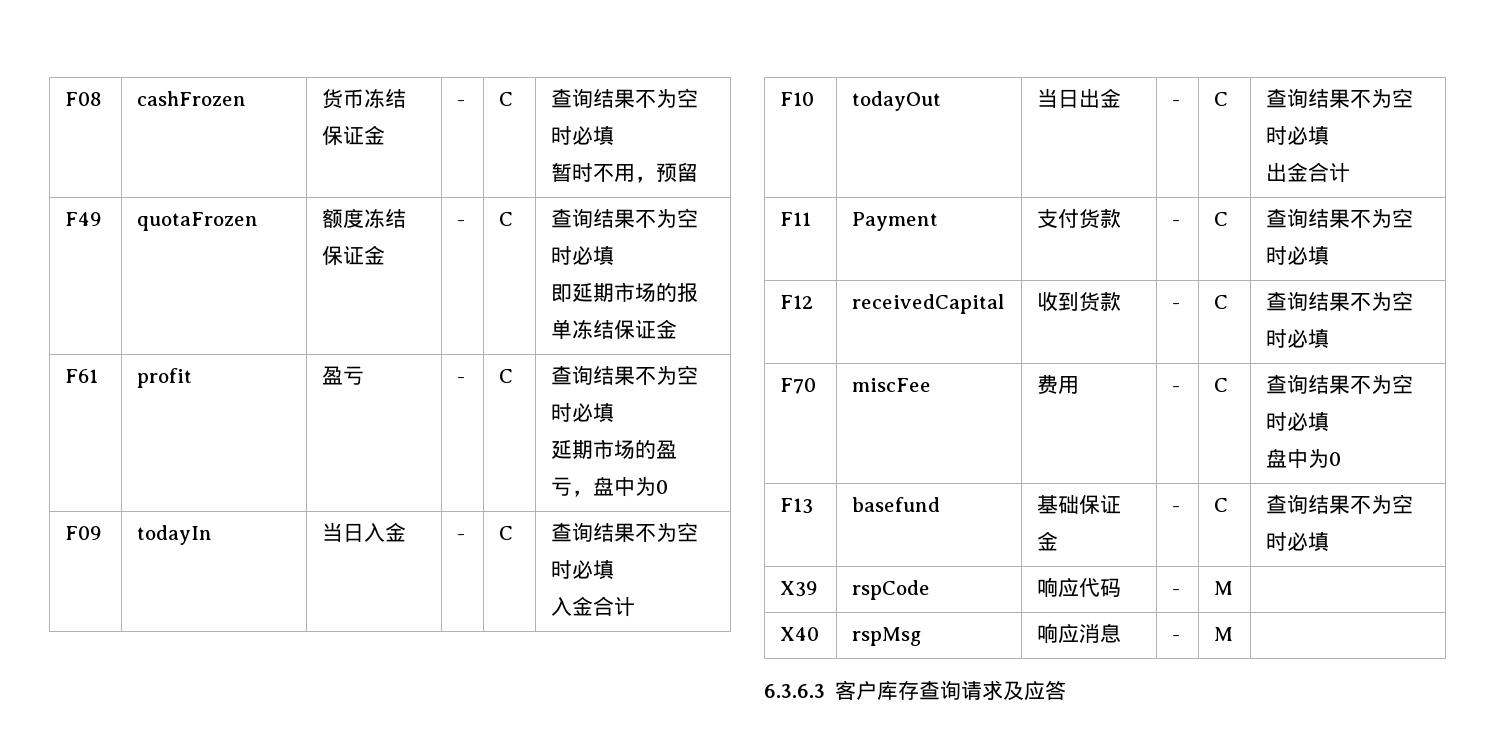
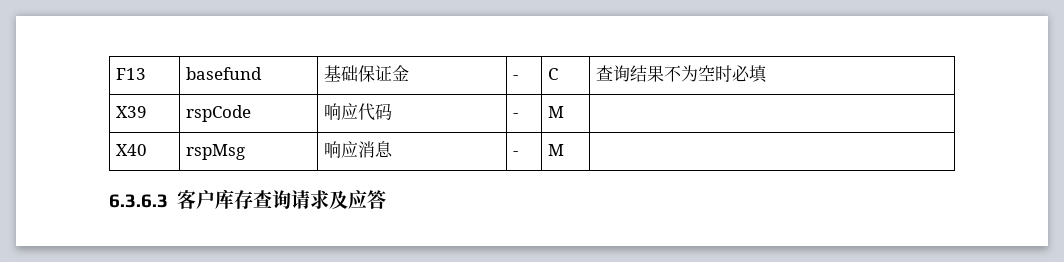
- F08 | cashFrozen | 货币冻结保证金 | - | C | 查询结果不为空时必填
- 暂时不用，预留
- F49 | quotaFrozen | 额度冻结保证金 | - | C | 查询结果不为空时必填
- 即延期市场的报单冻结保证金
- F61 | profit | 盈亏 | - | C | 查询结果不为空时必填
- 延期市场的盈亏，盘中为0
- F09 | todayIn | 当日入金 | - | C | 查询结果不为空时必填
- 入金合计
- F10 | todayOut | 当日出金 | - | C | 查询结果不为空时必填
- 出金合计
- F11 | Payment | 支付货款 | - | C | 查询结果不为空时必填
- F12 | receivedCapital | 收到货款 | - | C | 查询结果不为空时必填
- F70 | miscFee | 费用 | - | C | 查询结果不为空时必填
- 盘中为0

